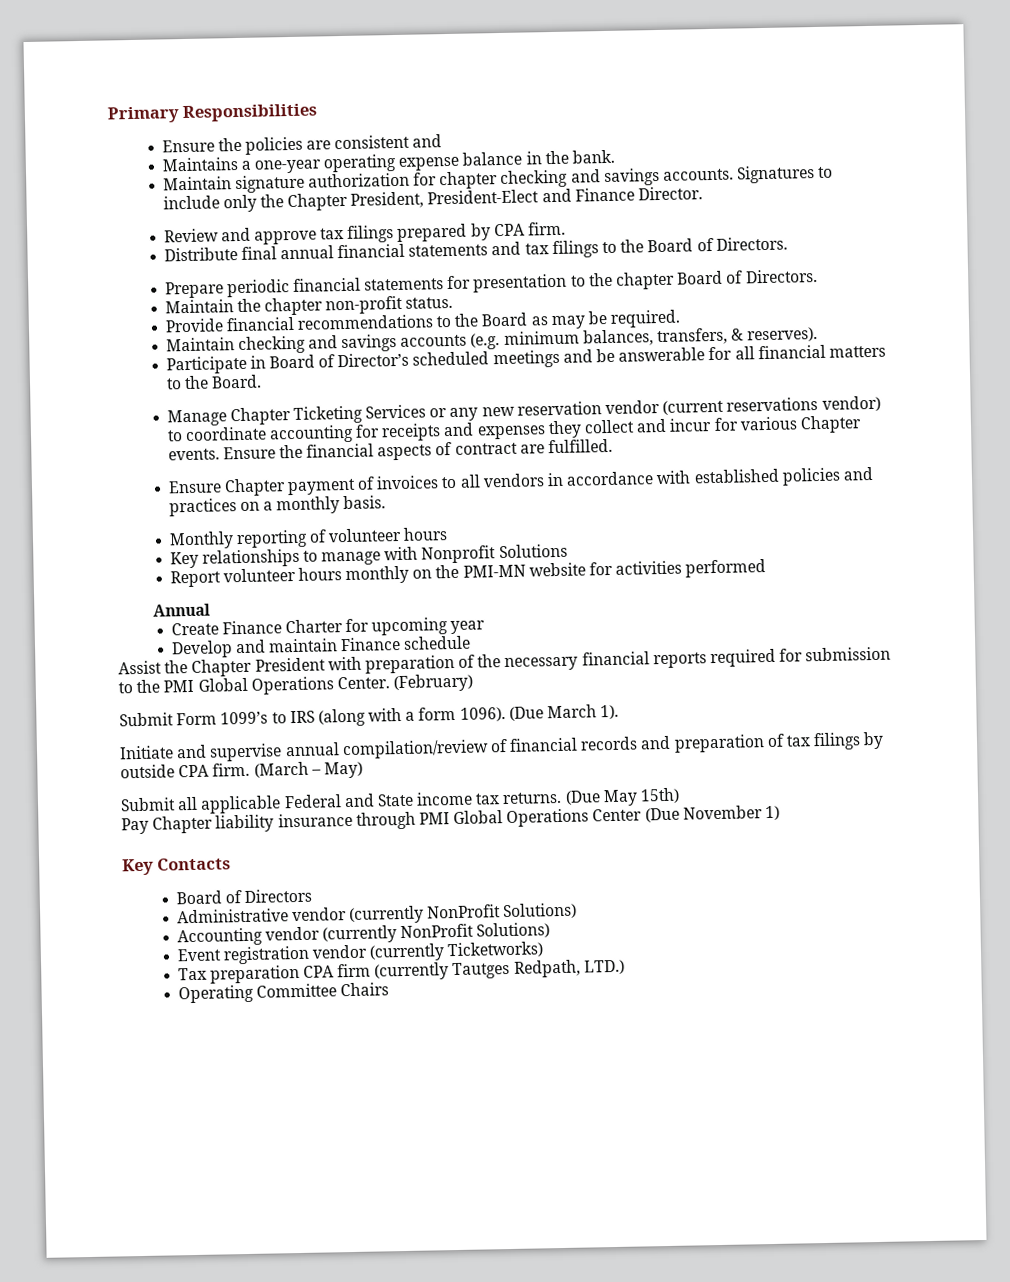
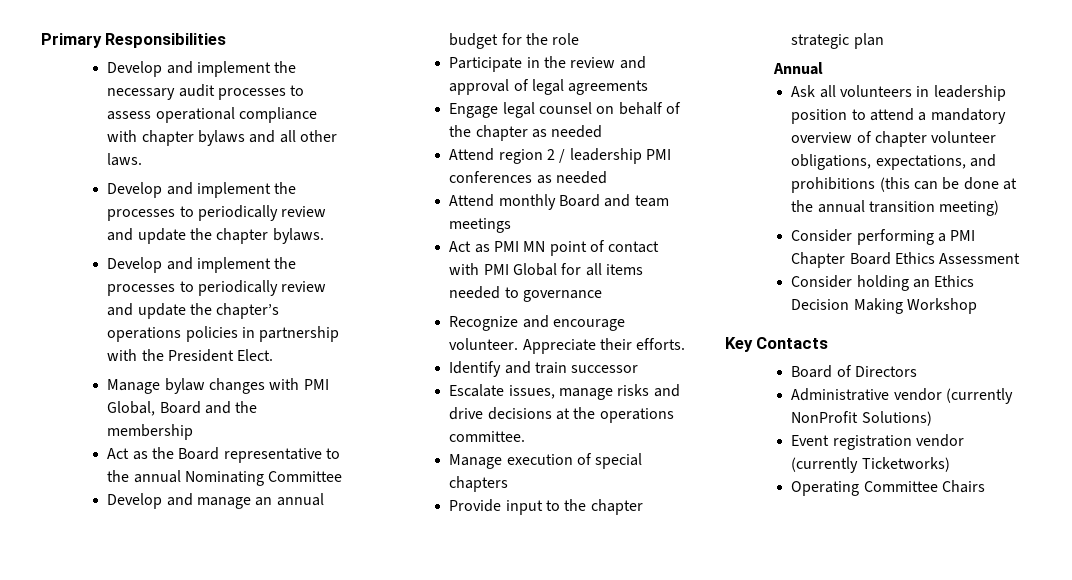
- Ensure the policies are consistent and
- Maintains a one-year operating expense balance in the bank.
- Maintain signature authorization for chapter checking and savings accounts. Signatures to include only the Chapter President, President-Elect and Finance Director.
- Review and approve tax filings prepared by CPA firm.
- Distribute final annual financial statements and tax filings to the Board of Directors.
- Prepare periodic financial statements for presentation to the chapter Board of Directors.
- Maintain the chapter non-profit status.
- Provide financial recommendations to the Board as may be required.
- Maintain checking and savings accounts (e.g. minimum balances, transfers, & reserves).
- Participate in Board of Director’s scheduled meetings and be answerable for all financial matters to the Board.
- Manage Chapter Ticketing Services or any new reservation vendor (current reservations vendor) to coordinate accounting for receipts and expenses they collect and incur for various Chapter events. Ensure the financial aspects of contract are fulfilled.
- Ensure Chapter payment of invoices to all vendors in accordance with established policies and practices on a monthly basis.
- Monthly reporting of volunteer hours
- Key relationships to manage with Nonprofit Solutions
- Report volunteer hours monthly on the PMI-MN website for activities performed
+ Develop and implement the necessary audit processes to assess operational compliance with chapter bylaws and all other laws.
+ Develop and implement the processes to periodically review and update the chapter bylaws.
+ Develop and implement the processes to periodically review and update the chapter’s operations policies in partnership with the President Elect.
+ Manage bylaw changes with PMI Global, Board and the membership
+ Act as the Board representative to the annual Nominating Committee
+ Develop and manage an annual budget for the role
+ Participate in the review and approval of legal agreements
+ Engage legal counsel on behalf of the chapter as needed
+ Attend region 2 / leadership PMI conferences as needed
+ Attend monthly Board and team meetings
+ Act as PMI MN point of contact with PMI Global for all items needed to governance
+ Recognize and encourage volunteer. Appreciate their efforts.
+ Identify and train successor
+ Escalate issues, manage risks and drive decisions at the operations committee.
+ Manage execution of special chapters
+ Provide input to the chapter strategic plan
  Annual
- Create Finance Charter for upcoming year
- Develop and maintain Finance schedule
- Assist the Chapter President with preparation of the necessary financial reports required for submission to the PMI Global Operations Center. (February)
- Submit Form 1099’s to IRS (along with a form 1096). (Due March 1).
- Initiate and supervise annual compilation/review of financial records and preparation of tax filings by outside CPA firm. (March – May)
- Submit all applicable Federal and State income tax returns. (Due May 15th)
- Pay Chapter liability insurance through PMI Global Operations Center (Due November 1)
+ Ask all volunteers in leadership position to attend a mandatory overview of chapter volunteer obligations, expectations, and prohibitions (this can be done at the annual transition meeting)
+ Consider performing a PMI Chapter Board Ethics Assessment
+ Consider holding an Ethics Decision Making Workshop
- Accounting vendor (currently NonProfit Solutions)
- Tax preparation CPA firm (currently Tautges Redpath, LTD.)

